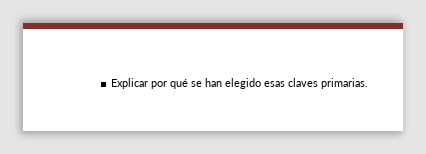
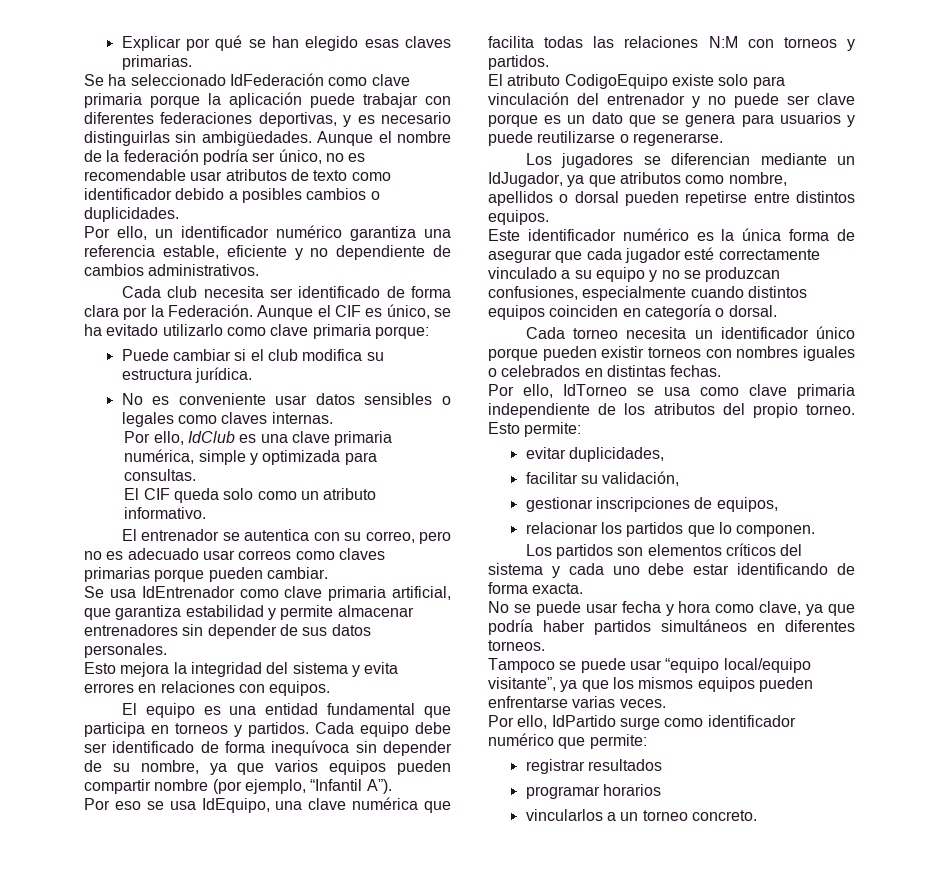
+ Se ha seleccionado IdFederación como clave primaria porque la aplicación puede trabajar con diferentes federaciones deportivas, y es necesario distinguirlas sin ambigüedades. Aunque el nombre de la federación podría ser único, no es recomendable usar atributos de texto como identificador debido a posibles cambios o duplicidades.
+ Por ello, un identificador numérico garantiza una referencia estable, eficiente y no dependiente de cambios administrativos.
+ Cada club necesita ser identificado de forma clara por la Federación. Aunque el CIF es único, se ha evitado utilizarlo como clave primaria porque:
+ Puede cambiar si el club modifica su estructura jurídica.
+ No es conveniente usar datos sensibles o legales como claves internas.
+ Por ello, IdClub es una clave primaria numérica, simple y optimizada para consultas.
+ El CIF queda solo como un atributo informativo.
+ El entrenador se autentica con su correo, pero no es adecuado usar correos como claves primarias porque pueden cambiar.
+ Se usa IdEntrenador como clave primaria artificial, que garantiza estabilidad y permite almacenar entrenadores sin depender de sus datos personales.
+ Esto mejora la integridad del sistema y evita errores en relaciones con equipos.
+ El equipo es una entidad fundamental que participa en torneos y partidos. Cada equipo debe ser identificado de forma inequívoca sin depender de su nombre, ya que varios equipos pueden compartir nombre (por ejemplo, “Infantil A”).
+ Por eso se usa IdEquipo, una clave numérica que facilita todas las relaciones N:M con torneos y partidos.
+ El atributo CodigoEquipo existe solo para vinculación del entrenador y no puede ser clave porque es un dato que se genera para usuarios y puede reutilizarse o regenerarse.
+ Los jugadores se diferencian mediante un IdJugador, ya que atributos como nombre, apellidos o dorsal pueden repetirse entre distintos equipos.
+ Este identificador numérico es la única forma de asegurar que cada jugador esté correctamente vinculado a su equipo y no se produzcan confusiones, especialmente cuando distintos equipos coinciden en categoría o dorsal.
+ Cada torneo necesita un identificador único porque pueden existir torneos con nombres iguales o celebrados en distintas fechas.
+ Por ello, IdTorneo se usa como clave primaria independiente de los atributos del propio torneo. Esto permite:
+ evitar duplicidades,
+ facilitar su validación,
+ gestionar inscripciones de equipos,
+ relacionar los partidos que lo componen.
+ Los partidos son elementos críticos del sistema y cada uno debe estar identificando de forma exacta.
+ No se puede usar fecha y hora como clave, ya que podría haber partidos simultáneos en diferentes torneos.
+ Tampoco se puede usar “equipo local/equipo visitante”, ya que los mismos equipos pueden enfrentarse varias veces.
+ Por ello, IdPartido surge como identificador numérico que permite:
+ registrar resultados
+ programar horarios
+ vincularlos a un torneo concreto.

